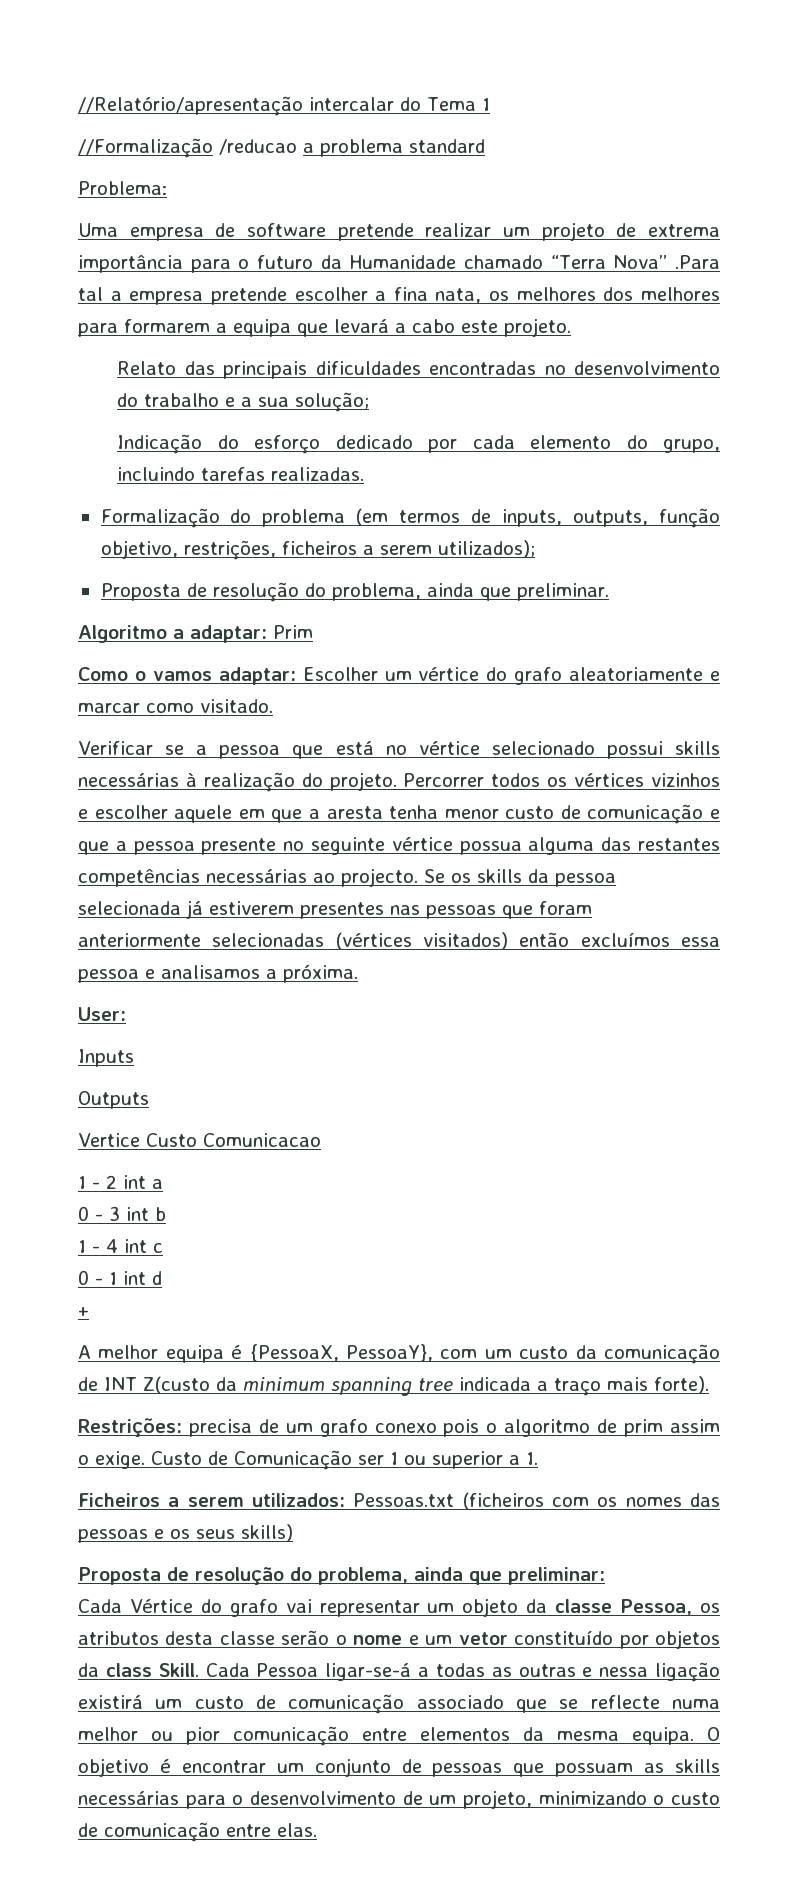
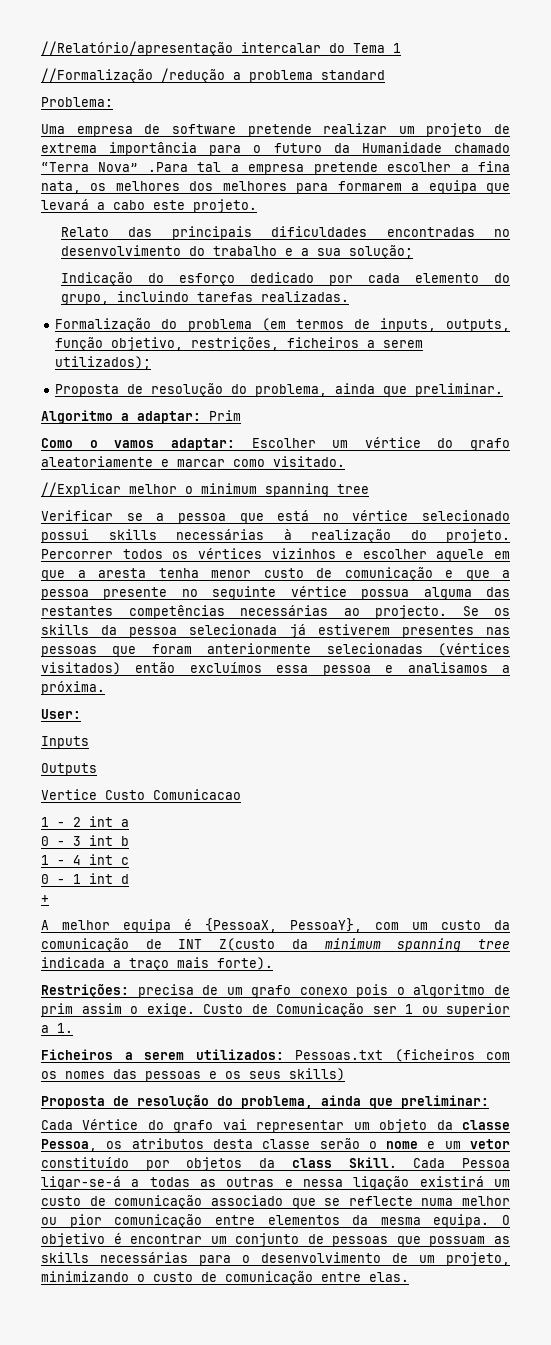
- //Formalização /reducao a problema standard
+ //Formalização /redução a problema standard
+ //Explicar melhor o minimum spanning tree

